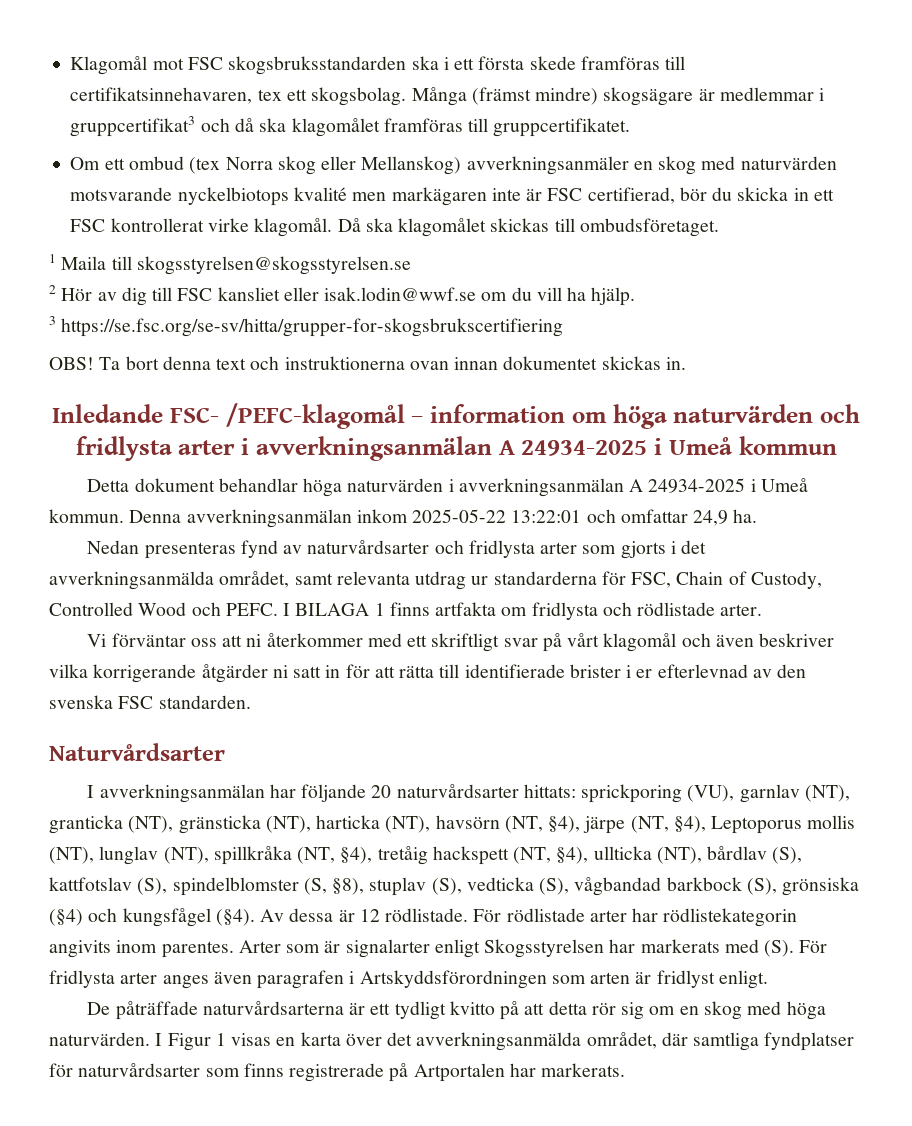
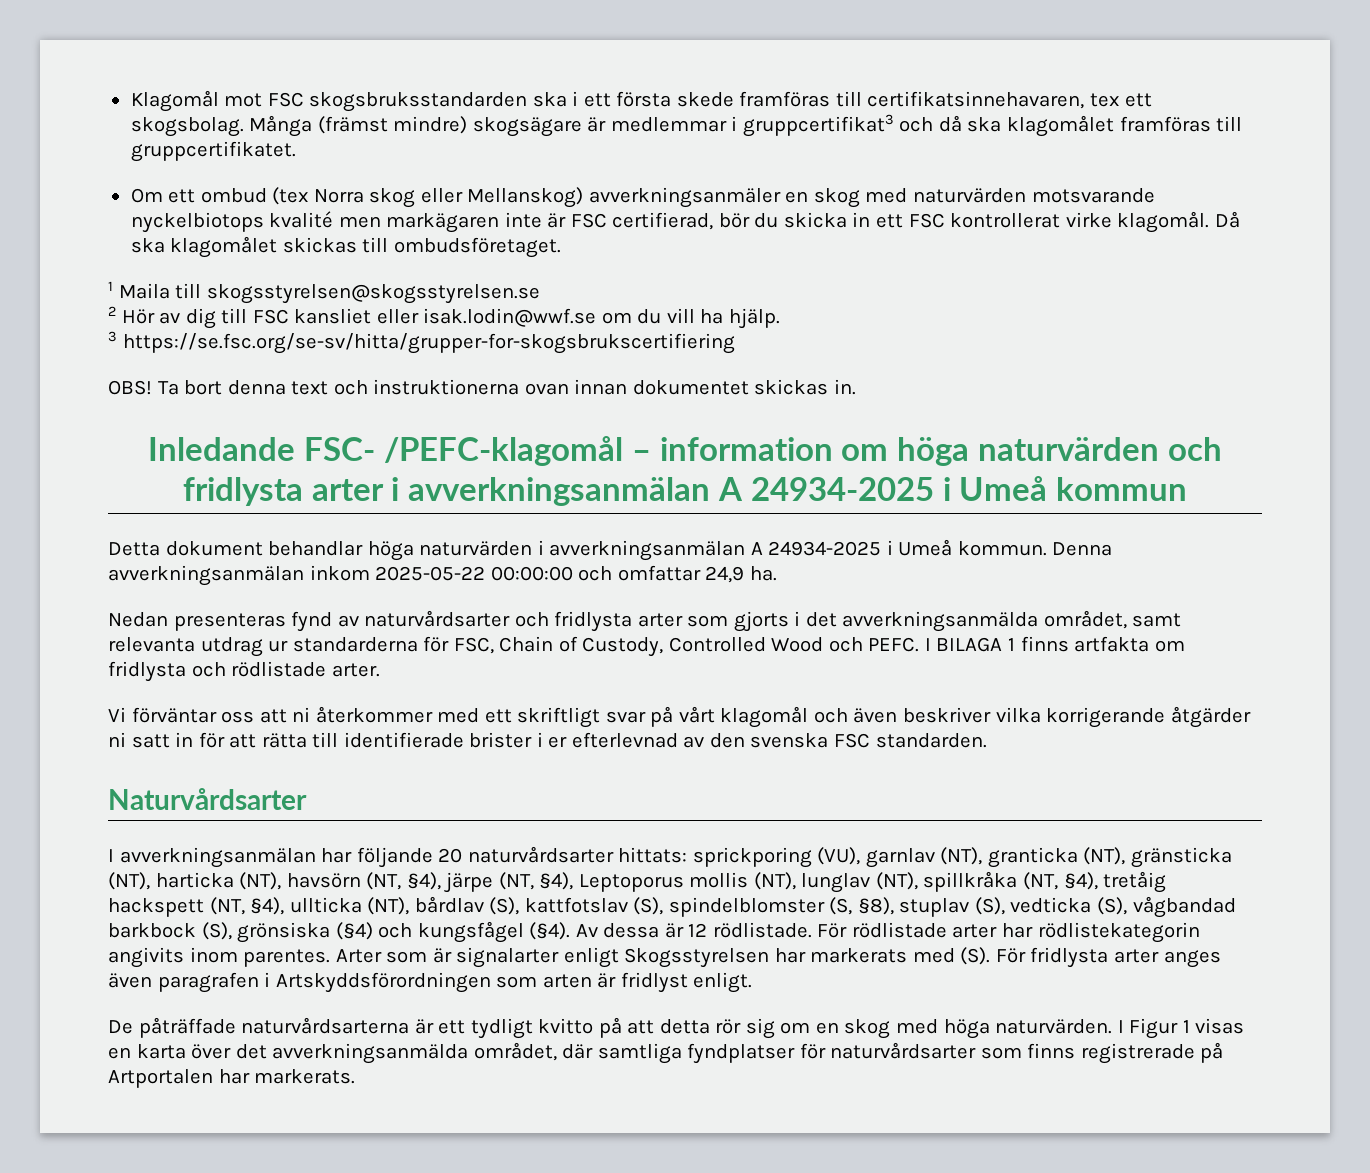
- Denna avverkningsanmälan inkom 2025-05-22 13:22:01 och omfattar 24,9 ha.
+ Denna avverkningsanmälan inkom 2025-05-22 00:00:00 och omfattar 24,9 ha.

